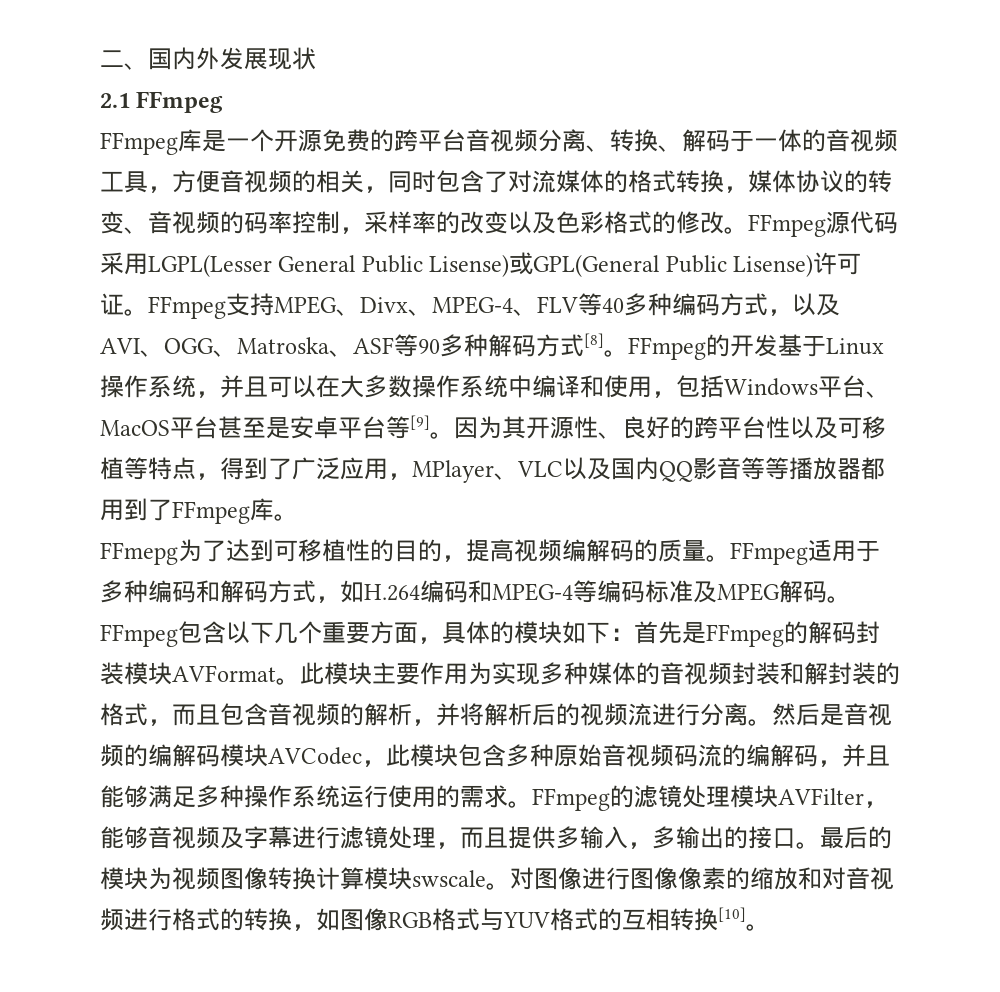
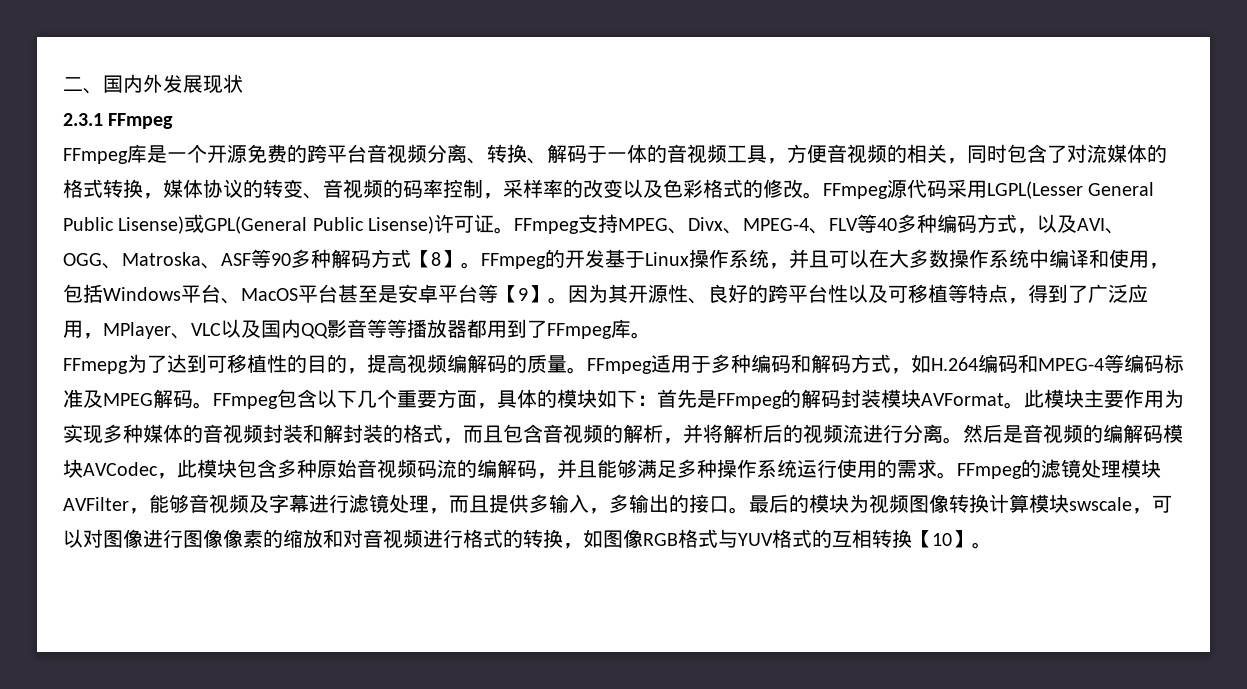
- 2.1 FFmpeg
+ 2.3.1 FFmpeg
- FFmpeg支持MPEG、Divx、MPEG-4、FLV等40多种编码方式，以及AVI、OGG、Matroska、ASF等90多种解码方式[8]。
+ FFmpeg支持MPEG、Divx、MPEG-4、FLV等40多种编码方式，以及AVI、OGG、Matroska、ASF等90多种解码方式【8】。
- FFmpeg的开发基于Linux操作系统，并且可以在大多数操作系统中编译和使用，包括Windows平台、MacOS平台甚至是安卓平台等[9]。
+ FFmpeg的开发基于Linux操作系统，并且可以在大多数操作系统中编译和使用，包括Windows平台、MacOS平台甚至是安卓平台等【9】。
- 最后的模块为视频图像转换计算模块swscale。对图像进行图像像素的缩放和对音视频进行格式的转换，如图像RGB格式与YUV格式的互相转换[10]。
+ 最后的模块为视频图像转换计算模块swscale，可以对图像进行图像像素的缩放和对音视频进行格式的转换，如图像RGB格式与YUV格式的互相转换【10】。

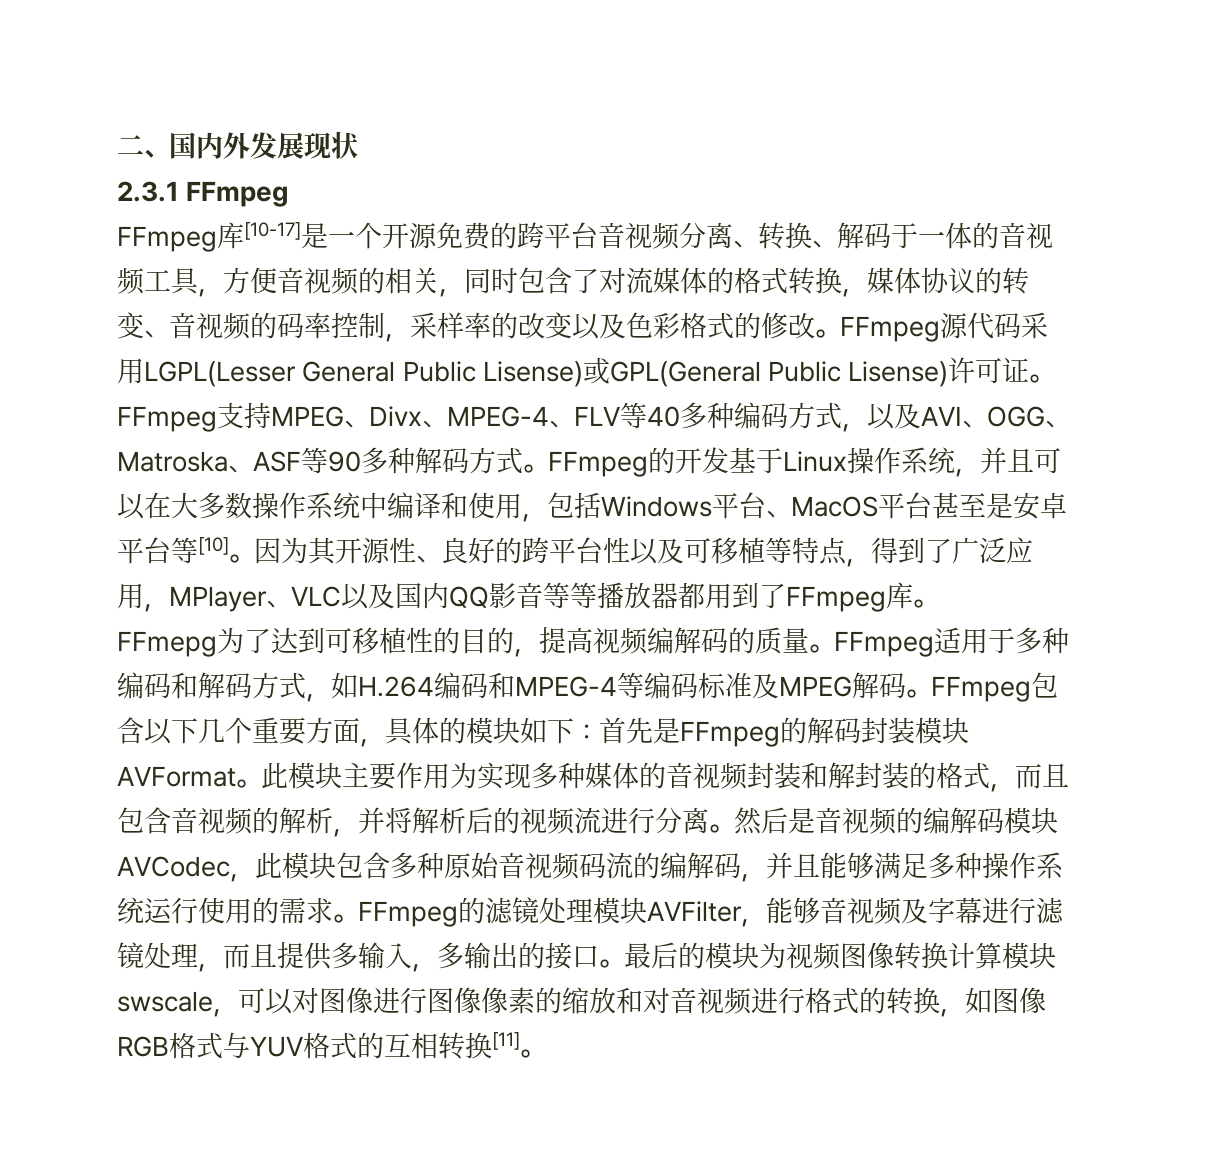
- FFmpeg库是一个开源免费的跨平台音视频分离、转换、解码于一体的音视频工具，方便音视频的相关，同时包含了对流媒体的格式转换，媒体协议的转变、音视频的码率控制，采样率的改变以及色彩格式的修改。
+ FFmpeg库[10-17]是一个开源免费的跨平台音视频分离、转换、解码于一体的音视频工具，方便音视频的相关，同时包含了对流媒体的格式转换，媒体协议的转变、音视频的码率控制，采样率的改变以及色彩格式的修改。
- FFmpeg支持MPEG、Divx、MPEG-4、FLV等40多种编码方式，以及AVI、OGG、Matroska、ASF等90多种解码方式【8】。
+ FFmpeg支持MPEG、Divx、MPEG-4、FLV等40多种编码方式，以及AVI、OGG、Matroska、ASF等90多种解码方式。
- FFmpeg的开发基于Linux操作系统，并且可以在大多数操作系统中编译和使用，包括Windows平台、MacOS平台甚至是安卓平台等【9】。
+ FFmpeg的开发基于Linux操作系统，并且可以在大多数操作系统中编译和使用，包括Windows平台、MacOS平台甚至是安卓平台等[10]。
- 最后的模块为视频图像转换计算模块swscale，可以对图像进行图像像素的缩放和对音视频进行格式的转换，如图像RGB格式与YUV格式的互相转换【10】。
+ 最后的模块为视频图像转换计算模块swscale，可以对图像进行图像像素的缩放和对音视频进行格式的转换，如图像RGB格式与YUV格式的互相转换[11]。

